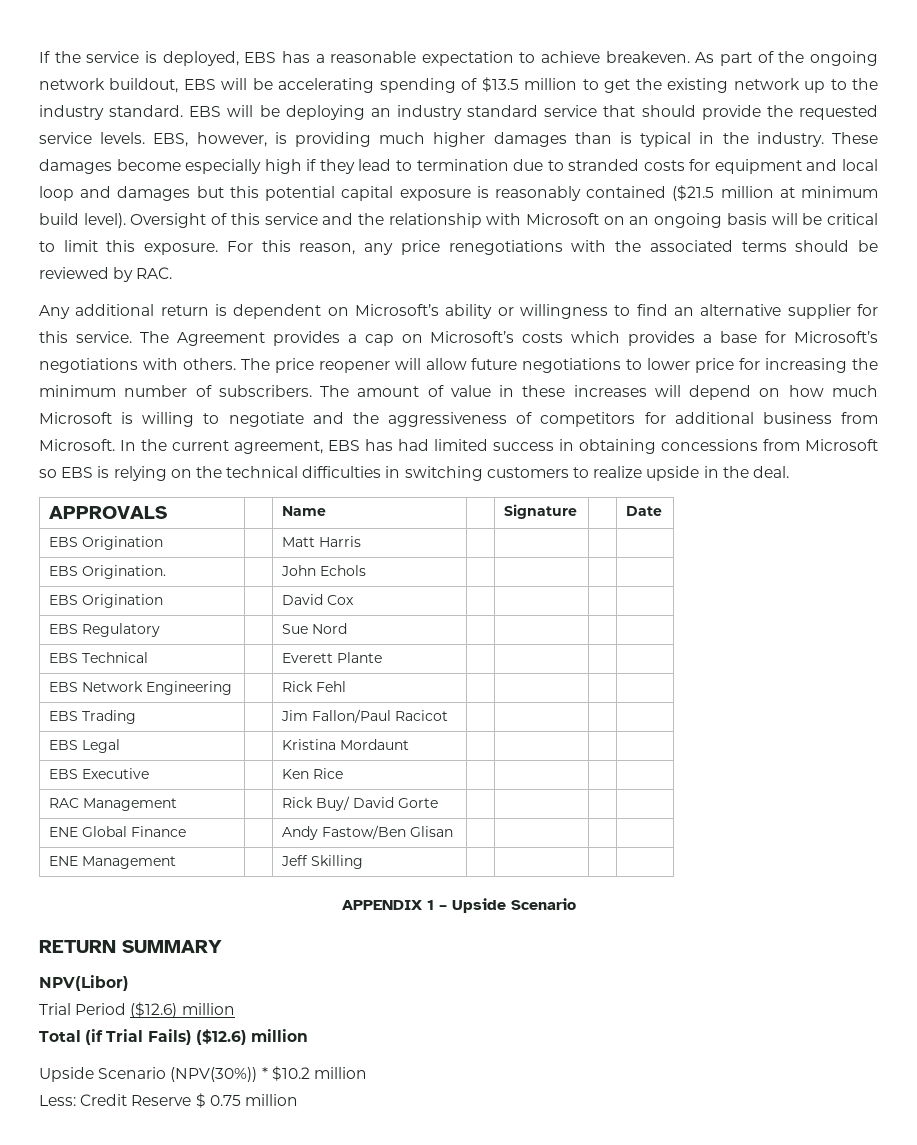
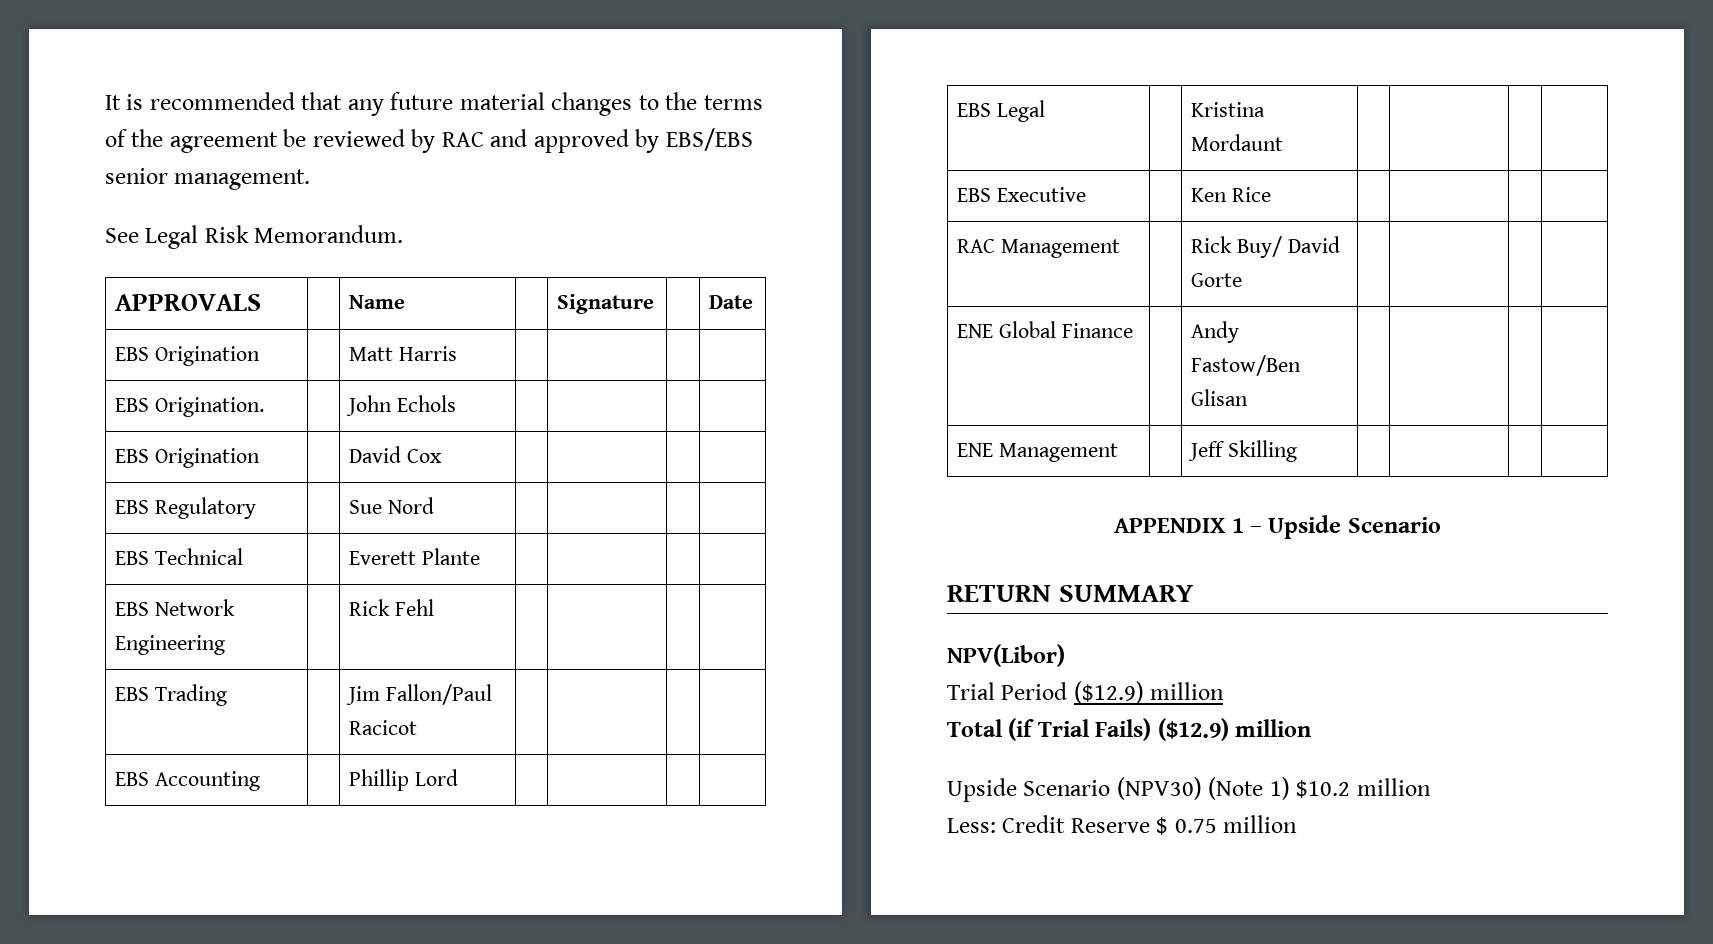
- If the service is deployed, EBS has a reasonable expectation to achieve breakeven. As part of the ongoing network buildout, EBS will be accelerating spending of $13.5 million to get the existing network up to the industry standard. EBS will be deploying an industry standard service that should provide the requested service levels. EBS, however, is providing much higher damages than is typical in the industry. These damages become especially high if they lead to termination due to stranded costs for equipment and local loop and damages but this potential capital exposure is reasonably contained ($21.5 million at minimum build level). Oversight of this service and the relationship with Microsoft on an ongoing basis will be critical to limit this exposure. For this reason, any price renegotiations with the associated terms should be reviewed by RAC.
- Any additional return is dependent on Microsoft’s ability or willingness to find an alternative supplier for this service. The Agreement provides a cap on Microsoft’s costs which provides a base for Microsoft’s negotiations with others. The price reopener will allow future negotiations to lower price for increasing the minimum number of subscribers. The amount of value in these increases will depend on how much Microsoft is willing to negotiate and the aggressiveness of competitors for additional business from Microsoft. In the current agreement, EBS has had limited success in obtaining concessions from Microsoft so EBS is relying on the technical difficulties in switching customers to realize upside in the deal.
+ It is recommended that any future material changes to the terms of the agreement be reviewed by RAC and approved by EBS/EBS senior management.
+ See Legal Risk Memorandum.
+ EBS Accounting | | Phillip Lord | | | |
- Trial Period ($12.6) million
+ Trial Period ($12.9) million
- Total (if Trial Fails) ($12.6) million
+ Total (if Trial Fails) ($12.9) million
- Upside Scenario (NPV(30%)) * $10.2 million
+ Upside Scenario (NPV30) (Note 1) $10.2 million

